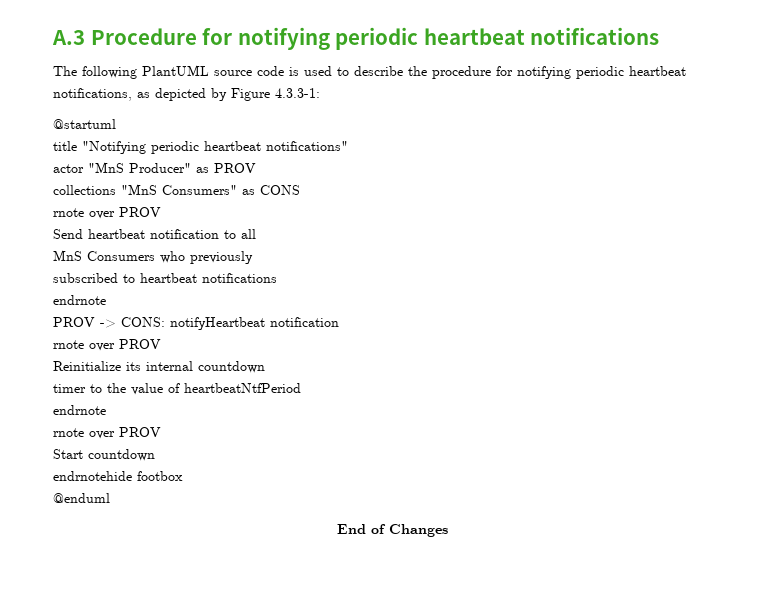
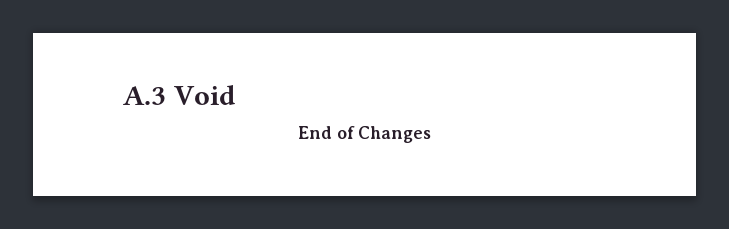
- A.3 Procedure for notifying periodic heartbeat notifications
- The following PlantUML source code is used to describe the procedure for notifying periodic heartbeat notifications, as depicted by Figure 4.3.3-1:
- @startuml
- title "Notifying periodic heartbeat notifications"
- actor "MnS Producer" as PROV
- collections "MnS Consumers" as CONS
- rnote over PROV
- Send heartbeat notification to all
- MnS Consumers who previously
- subscribed to heartbeat notifications
- endrnote
- PROV -> CONS: notifyHeartbeat notification
- rnote over PROV
- Reinitialize its internal countdown
- timer to the value of heartbeatNtfPeriod
- endrnote
- rnote over PROV
- Start countdown
- endrnotehide footbox
- @enduml
+ A.3 Void

